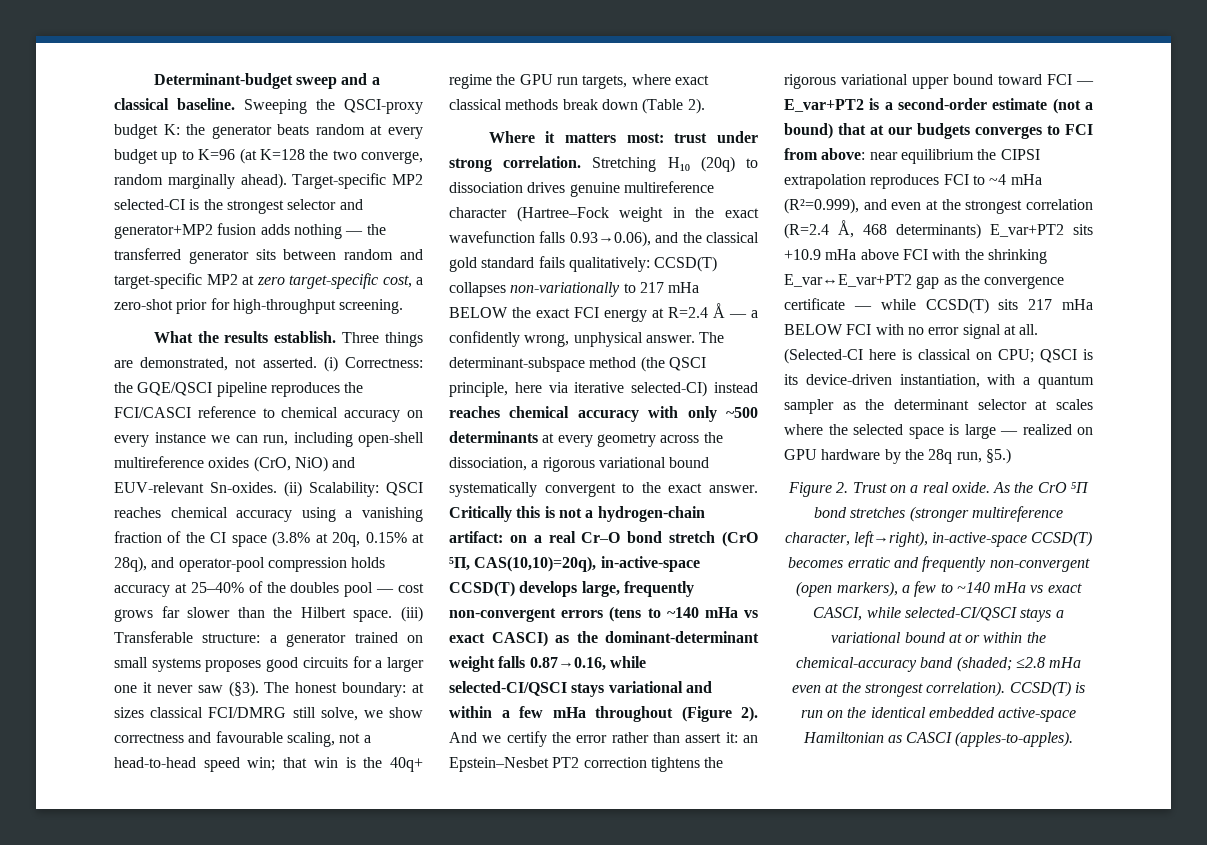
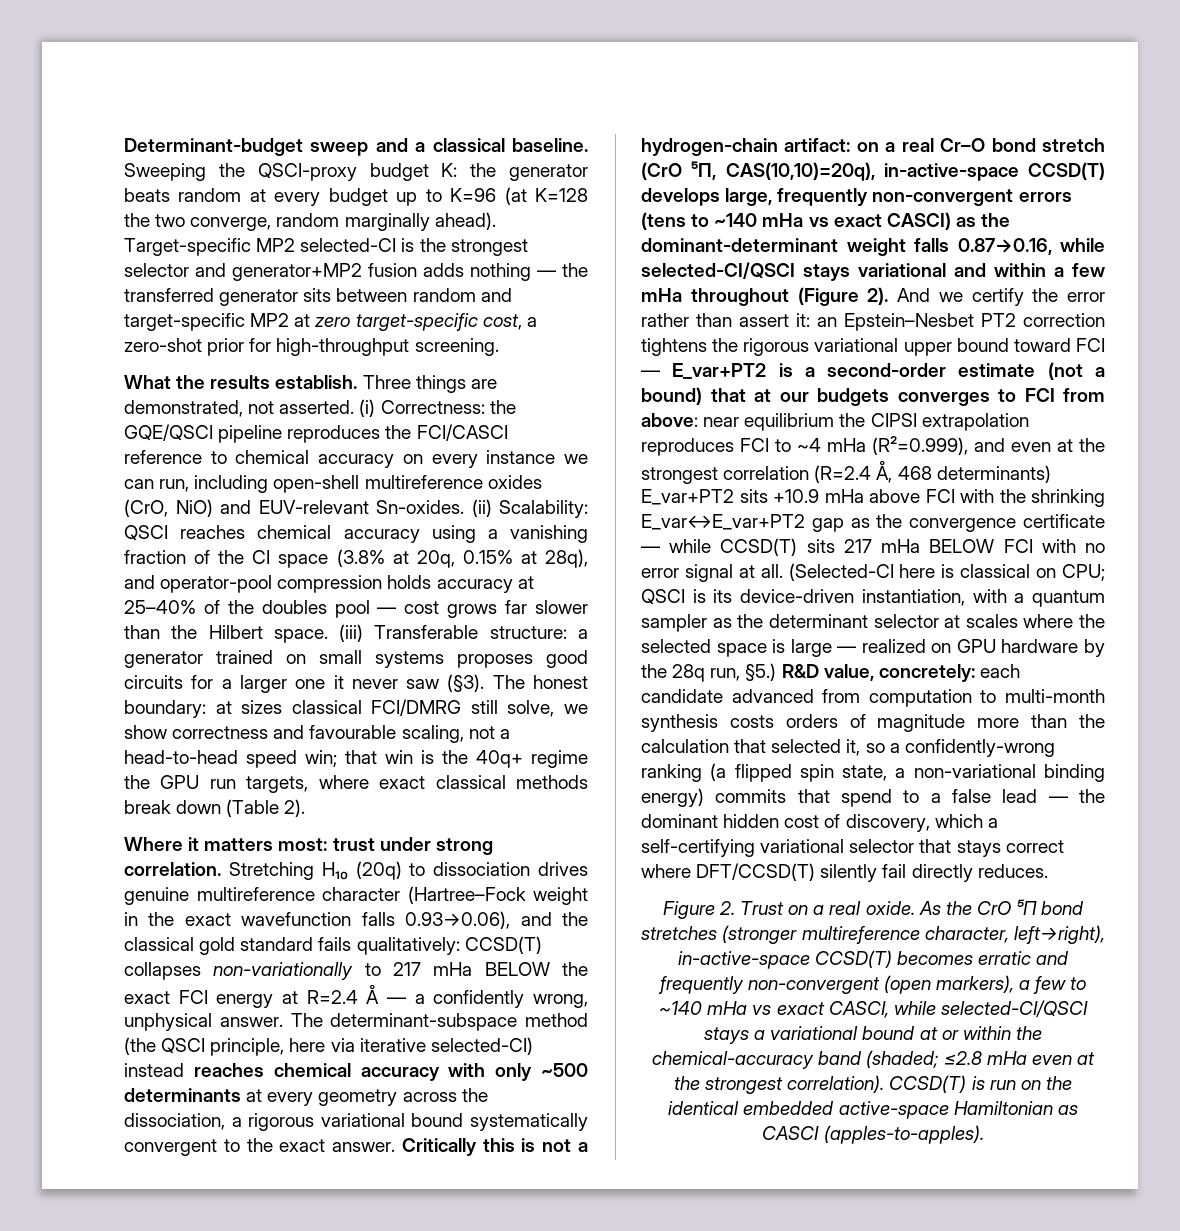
+ R&D value, concretely: each candidate advanced from computation to multi-month synthesis costs orders of magnitude more than the calculation that selected it, so a confidently-wrong ranking (a flipped spin state, a non-variational binding energy) commits that spend to a false lead — the dominant hidden cost of discovery, which a self-certifying variational selector that stays correct where DFT/CCSD(T) silently fail directly reduces.

